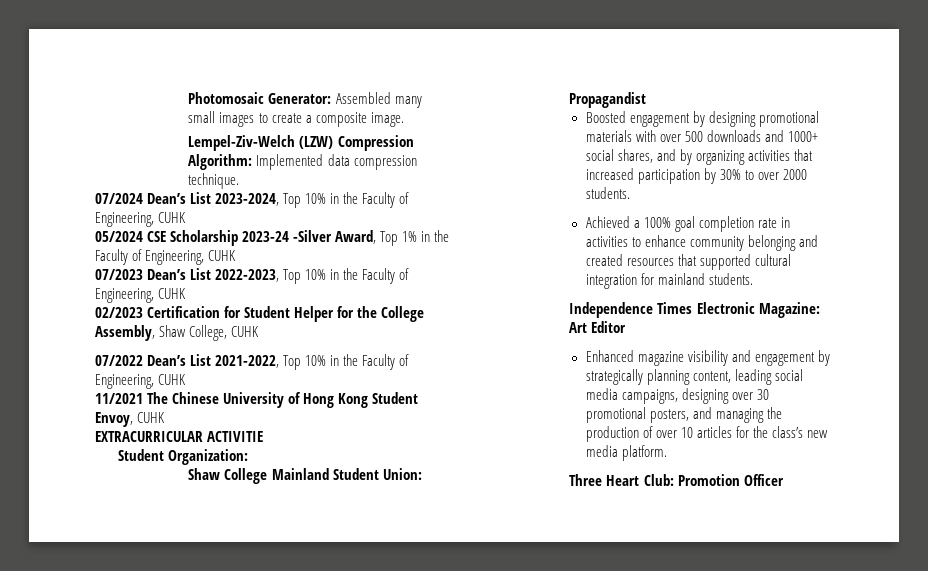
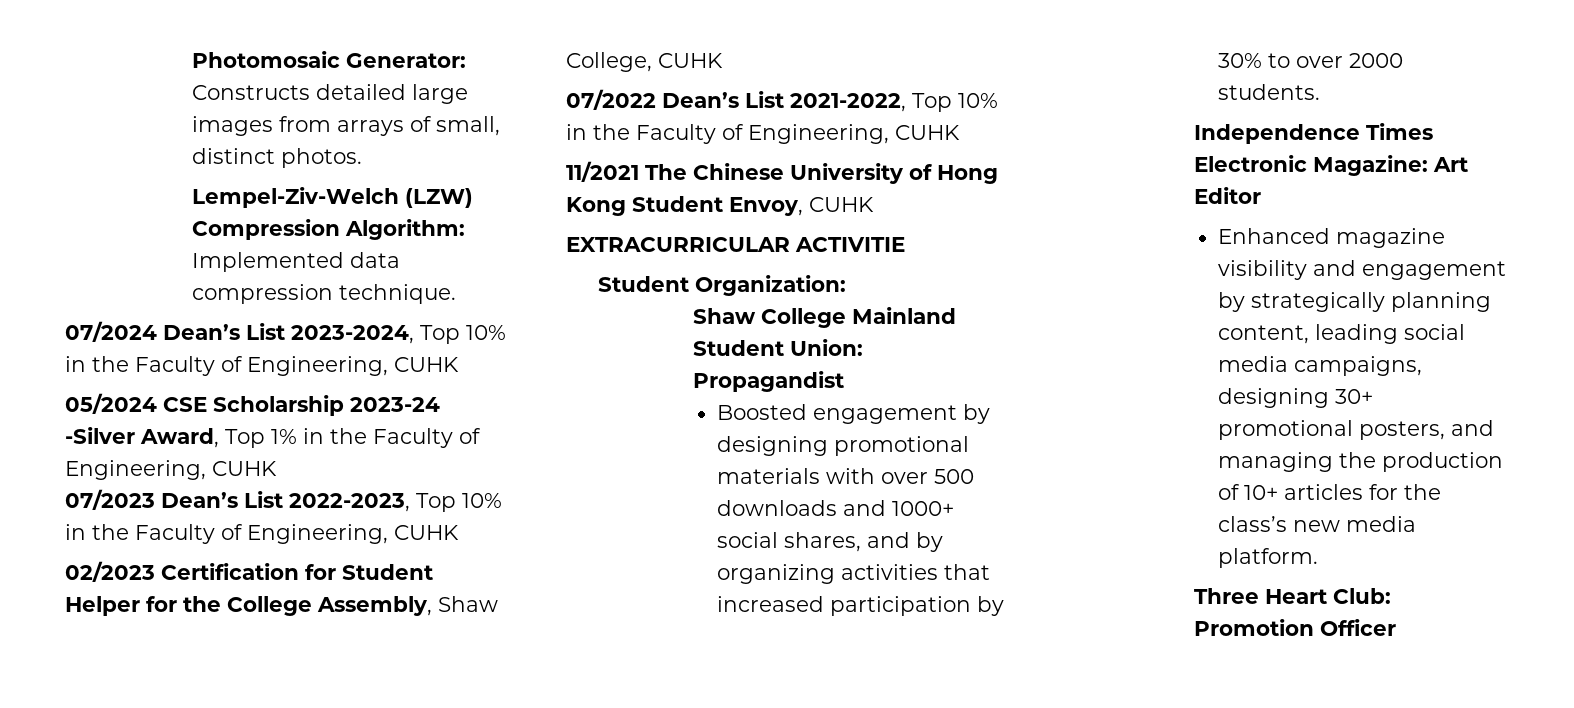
- Photomosaic Generator: Assembled many small images to create a composite image.
+ Photomosaic Generator: Constructs detailed large images from arrays of small, distinct photos.
- Achieved a 100% goal completion rate in activities to enhance community belonging and created resources that supported cultural integration for mainland students.
- Enhanced magazine visibility and engagement by strategically planning content, leading social media campaigns, designing over 30 promotional posters, and managing the production of over 10 articles for the class’s new media platform.
+ Enhanced magazine visibility and engagement by strategically planning content, leading social media campaigns, designing 30+ promotional posters, and managing the production of 10+ articles for the class’s new media platform.

